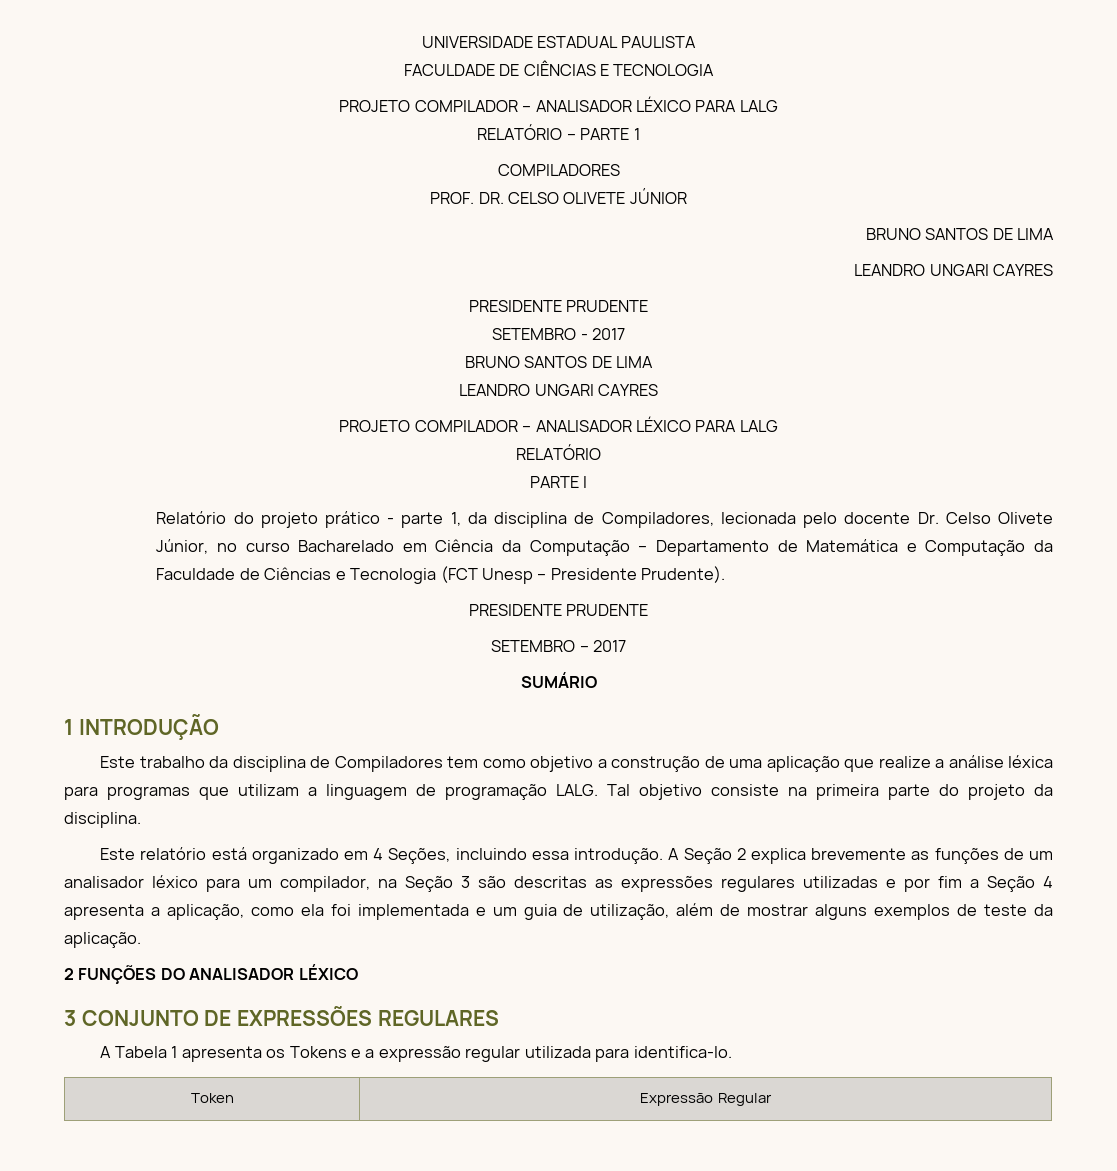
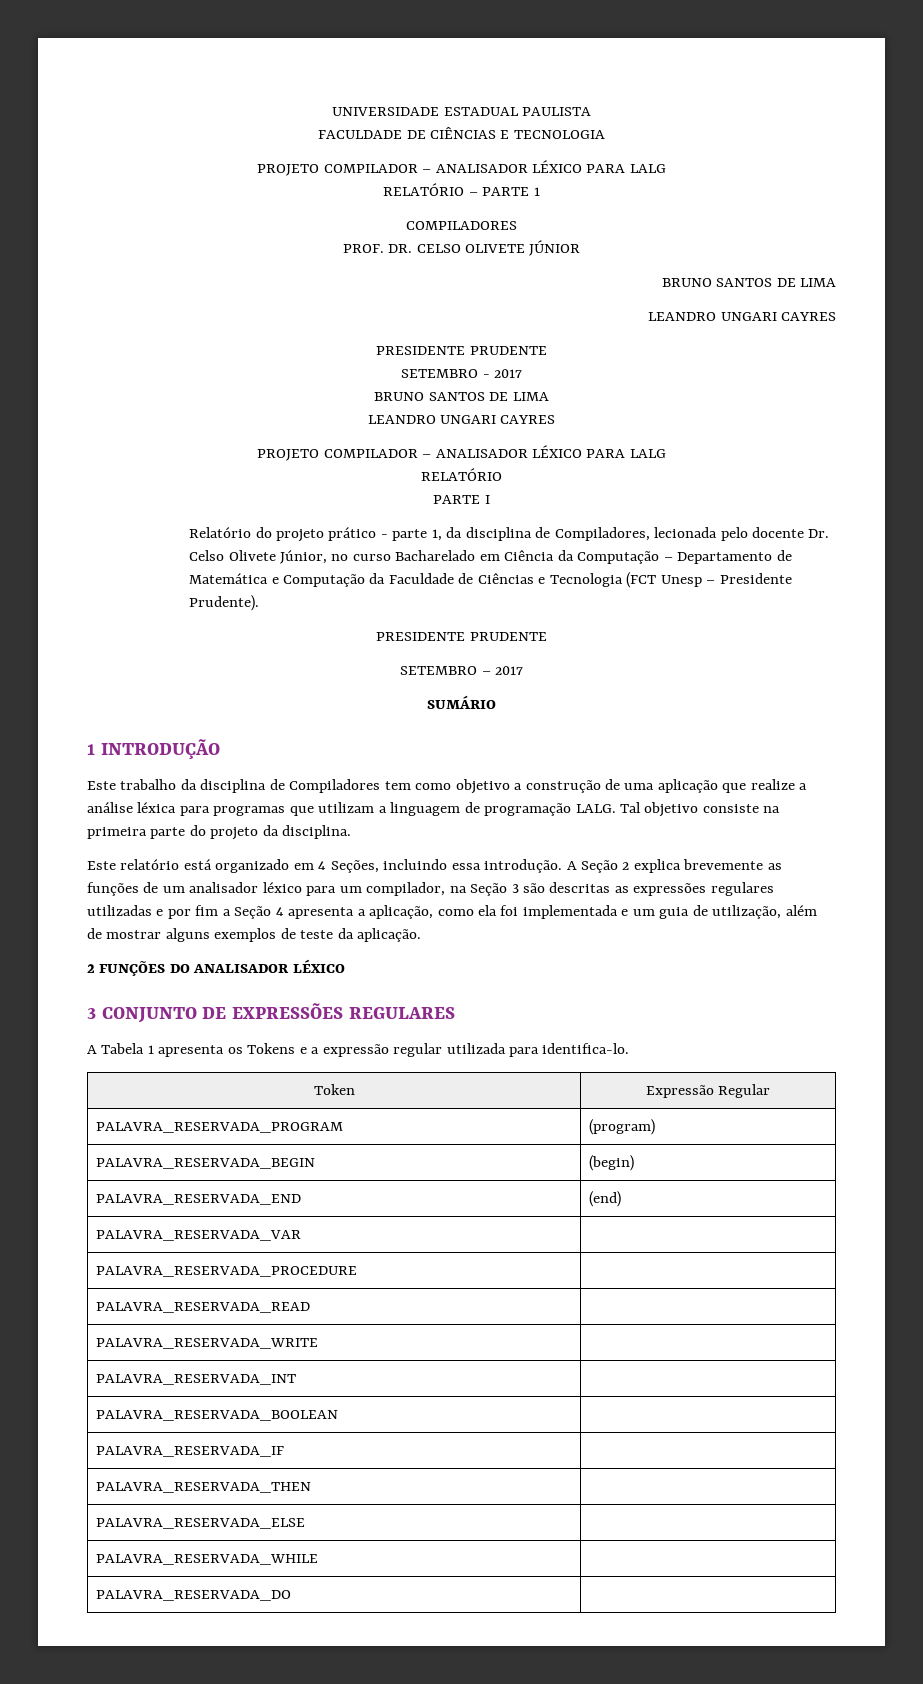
+ PALAVRA_RESERVADA_PROGRAM | (program)
+ PALAVRA_RESERVADA_BEGIN | (begin)
+ PALAVRA_RESERVADA_END | (end)
+ PALAVRA_RESERVADA_VAR |
+ PALAVRA_RESERVADA_PROCEDURE |
+ PALAVRA_RESERVADA_READ |
+ PALAVRA_RESERVADA_WRITE |
+ PALAVRA_RESERVADA_INT |
+ PALAVRA_RESERVADA_BOOLEAN |
+ PALAVRA_RESERVADA_IF |
+ PALAVRA_RESERVADA_THEN |
+ PALAVRA_RESERVADA_ELSE |
+ PALAVRA_RESERVADA_WHILE |
+ PALAVRA_RESERVADA_DO |

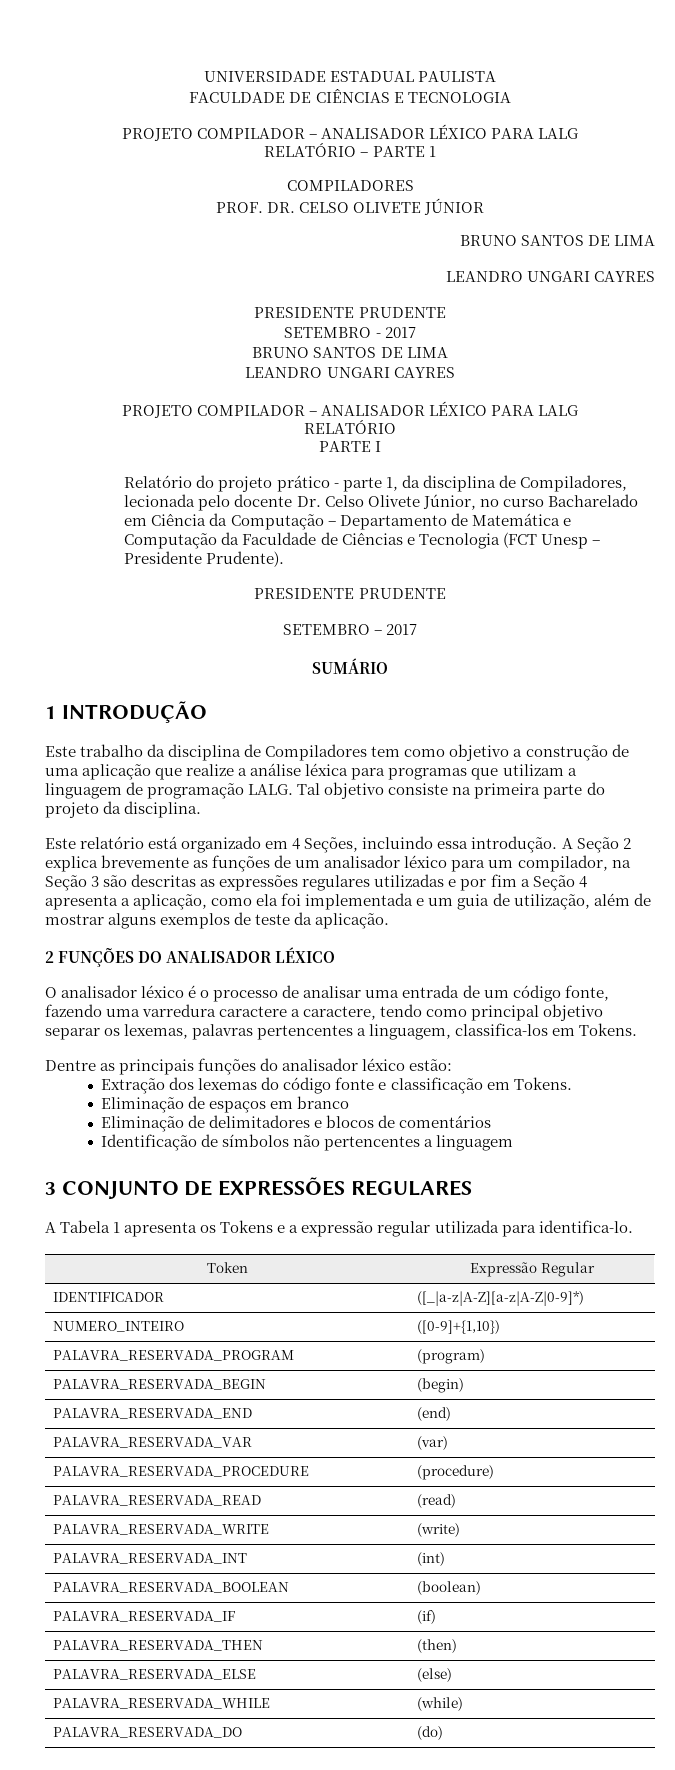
+ O analisador léxico é o processo de analisar uma entrada de um código fonte, fazendo uma varredura caractere a caractere, tendo como principal objetivo separar os lexemas, palavras pertencentes a linguagem, classifica-los em Tokens.
+ Dentre as principais funções do analisador léxico estão:
+ Extração dos lexemas do código fonte e classificação em Tokens.
+ Eliminação de espaços em branco
+ Eliminação de delimitadores e blocos de comentários
+ Identificação de símbolos não pertencentes a linguagem
+ IDENTIFICADOR | ([_|a-z|A-Z][a-z|A-Z|0-9]*)
+ NUMERO_INTEIRO | ([0-9]+{1,10})
- PALAVRA_RESERVADA_VAR |
+ PALAVRA_RESERVADA_VAR | (var)
- PALAVRA_RESERVADA_PROCEDURE |
+ PALAVRA_RESERVADA_PROCEDURE | (procedure)
- PALAVRA_RESERVADA_READ |
+ PALAVRA_RESERVADA_READ | (read)
- PALAVRA_RESERVADA_WRITE |
+ PALAVRA_RESERVADA_WRITE | (write)
- PALAVRA_RESERVADA_INT |
+ PALAVRA_RESERVADA_INT | (int)
- PALAVRA_RESERVADA_BOOLEAN |
+ PALAVRA_RESERVADA_BOOLEAN | (boolean)
- PALAVRA_RESERVADA_IF |
+ PALAVRA_RESERVADA_IF | (if)
- PALAVRA_RESERVADA_THEN |
+ PALAVRA_RESERVADA_THEN | (then)
- PALAVRA_RESERVADA_ELSE |
+ PALAVRA_RESERVADA_ELSE | (else)
- PALAVRA_RESERVADA_WHILE |
+ PALAVRA_RESERVADA_WHILE | (while)
- PALAVRA_RESERVADA_DO |
+ PALAVRA_RESERVADA_DO | (do)

